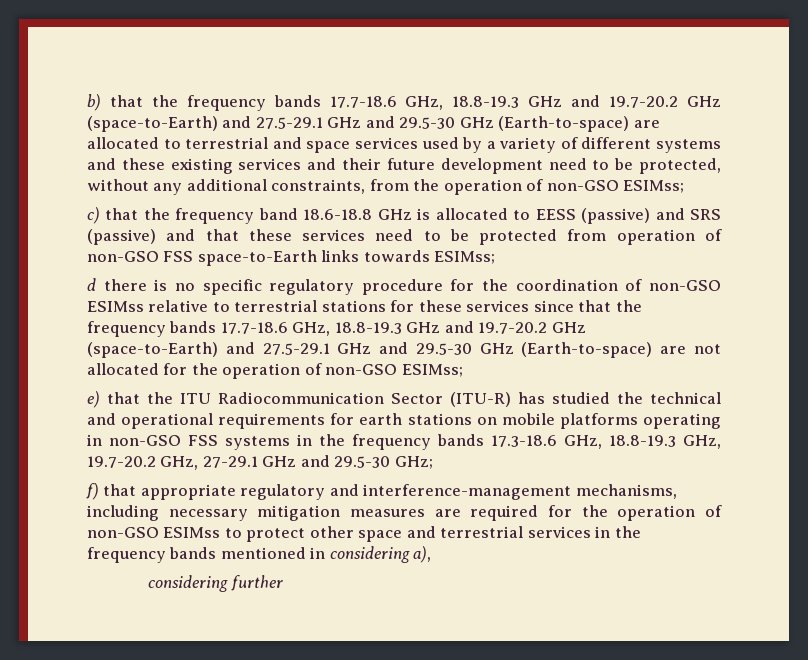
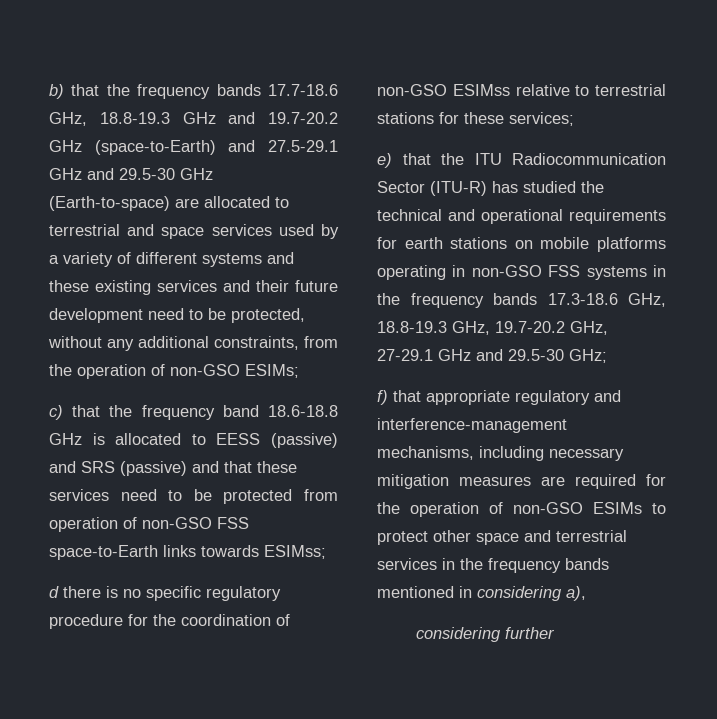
- b) that the frequency bands 17.7-18.6 GHz, 18.8-19.3 GHz and 19.7-20.2 GHz (space-to-Earth) and 27.5-29.1 GHz and 29.5-30 GHz (Earth-to-space) are allocated to terrestrial and space services used by a variety of different systems and these existing services and their future development need to be protected, without any additional constraints, from the operation of non-GSO ESIMss;
+ b) that the frequency bands 17.7-18.6 GHz, 18.8-19.3 GHz and 19.7-20.2 GHz (space-to-Earth) and 27.5-29.1 GHz and 29.5-30 GHz (Earth-to-space) are allocated to terrestrial and space services used by a variety of different systems and these existing services and their future development need to be protected, without any additional constraints, from the operation of non-GSO ESIMs;
- d there is no specific regulatory procedure for the coordination of non-GSO ESIMss relative to terrestrial stations for these services since that the frequency bands 17.7-18.6 GHz, 18.8-19.3 GHz and 19.7-20.2 GHz (space-to-Earth) and 27.5-29.1 GHz and 29.5-30 GHz (Earth-to-space) are not allocated for the operation of non-GSO ESIMss;
+ d there is no specific regulatory procedure for the coordination of non-GSO ESIMss relative to terrestrial stations for these services;
- f) that appropriate regulatory and interference-management mechanisms, including necessary mitigation measures are required for the operation of non-GSO ESIMss to protect other space and terrestrial services in the frequency bands mentioned in considering a),
+ f) that appropriate regulatory and interference-management mechanisms, including necessary mitigation measures are required for the operation of non-GSO ESIMs to protect other space and terrestrial services in the frequency bands mentioned in considering a),

